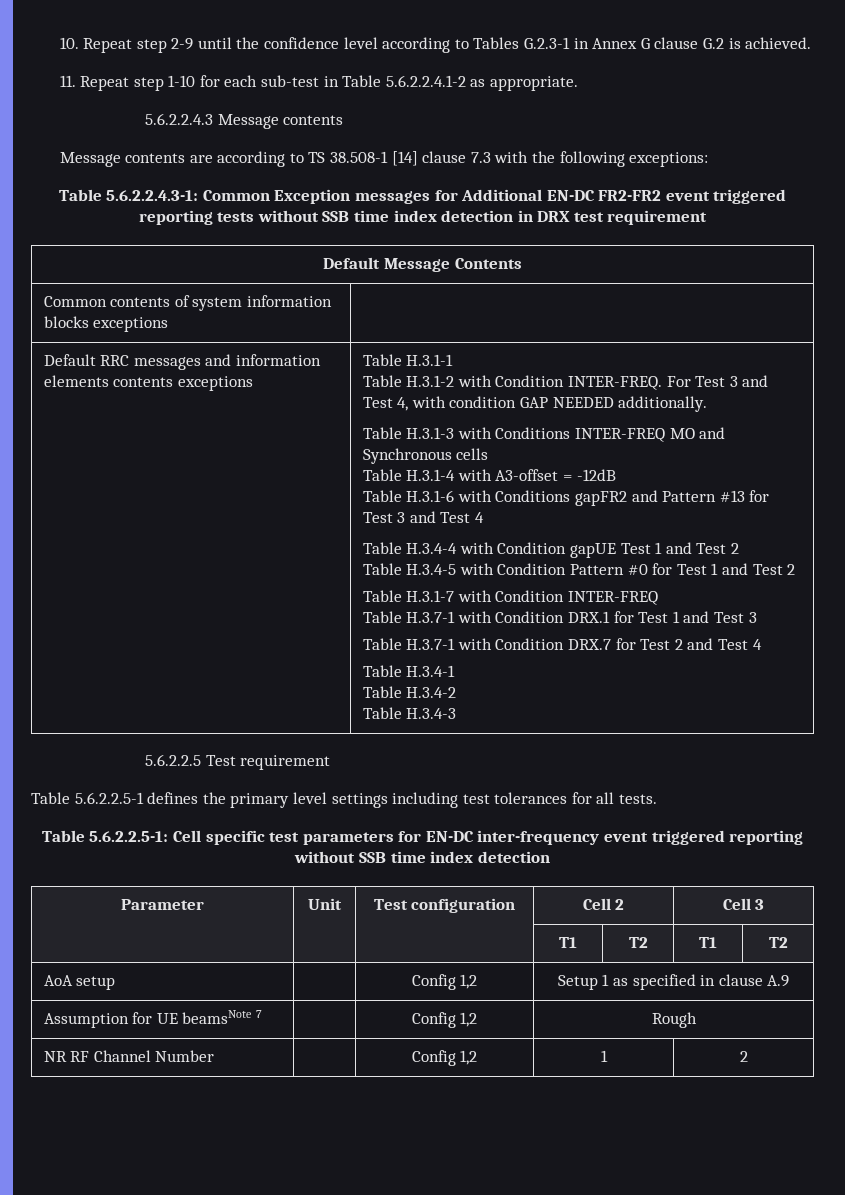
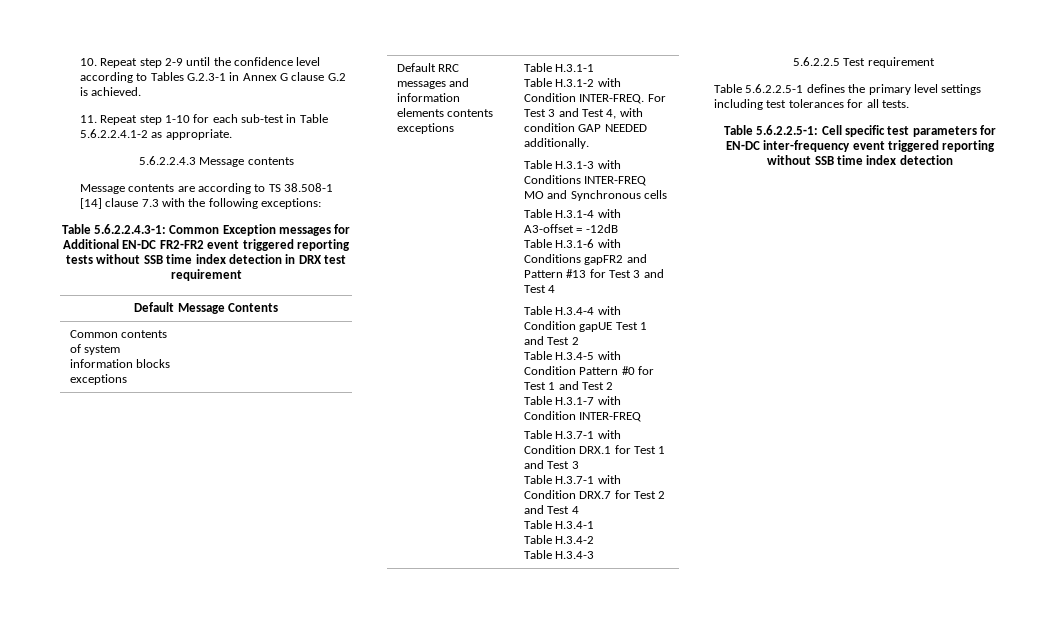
- Parameter | Unit | Test configuration | Cell 2 | Cell 3
- | | | T1 | T2 | T1 | T2
- AoA setup | | Config 1,2 | Setup 1 as specified in clause A.9
- Assumption for UE beamsNote 7 | | Config 1,2 | Rough
- NR RF Channel Number | | Config 1,2 | 1 | 2

